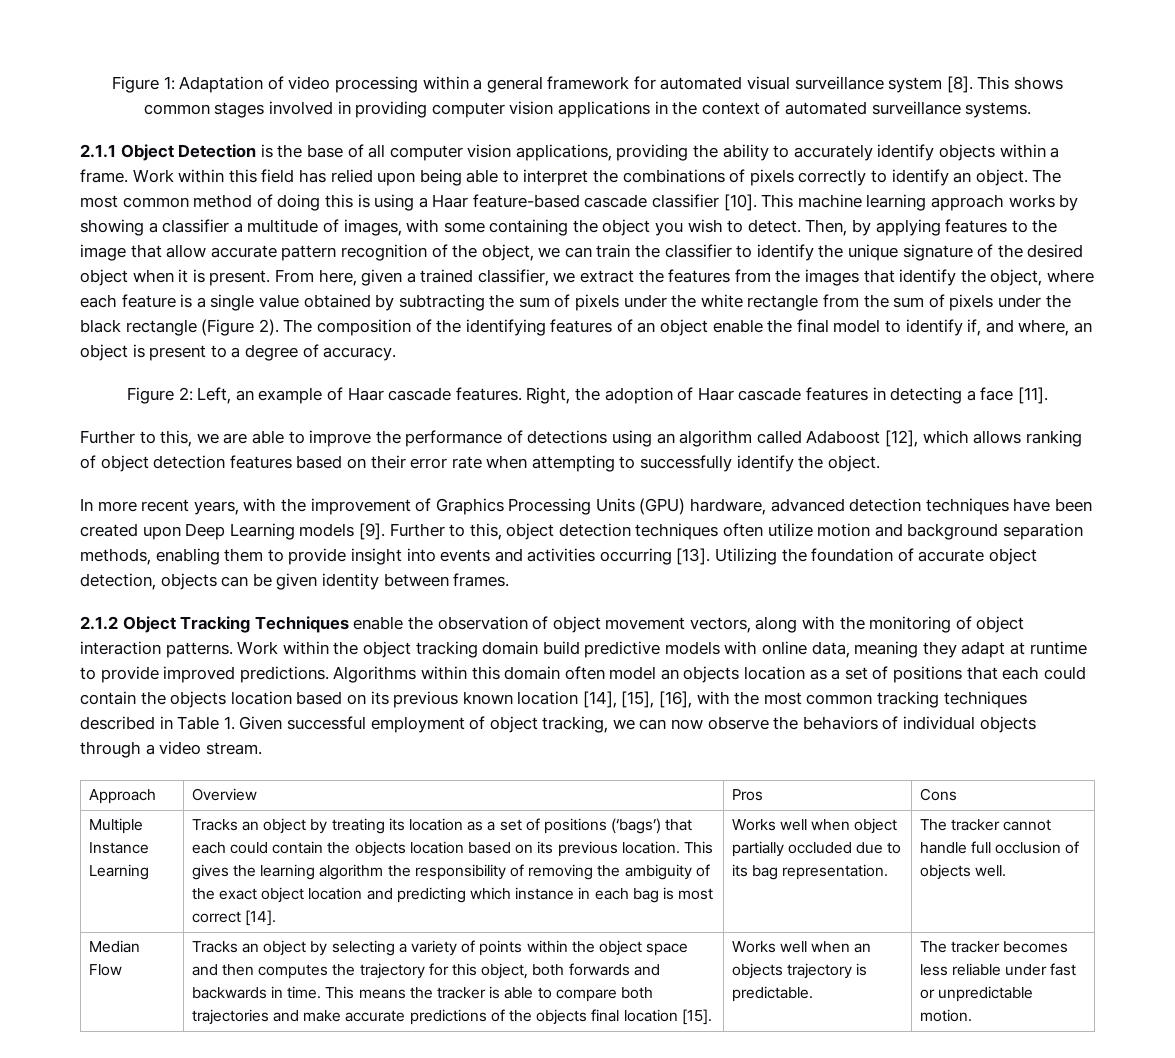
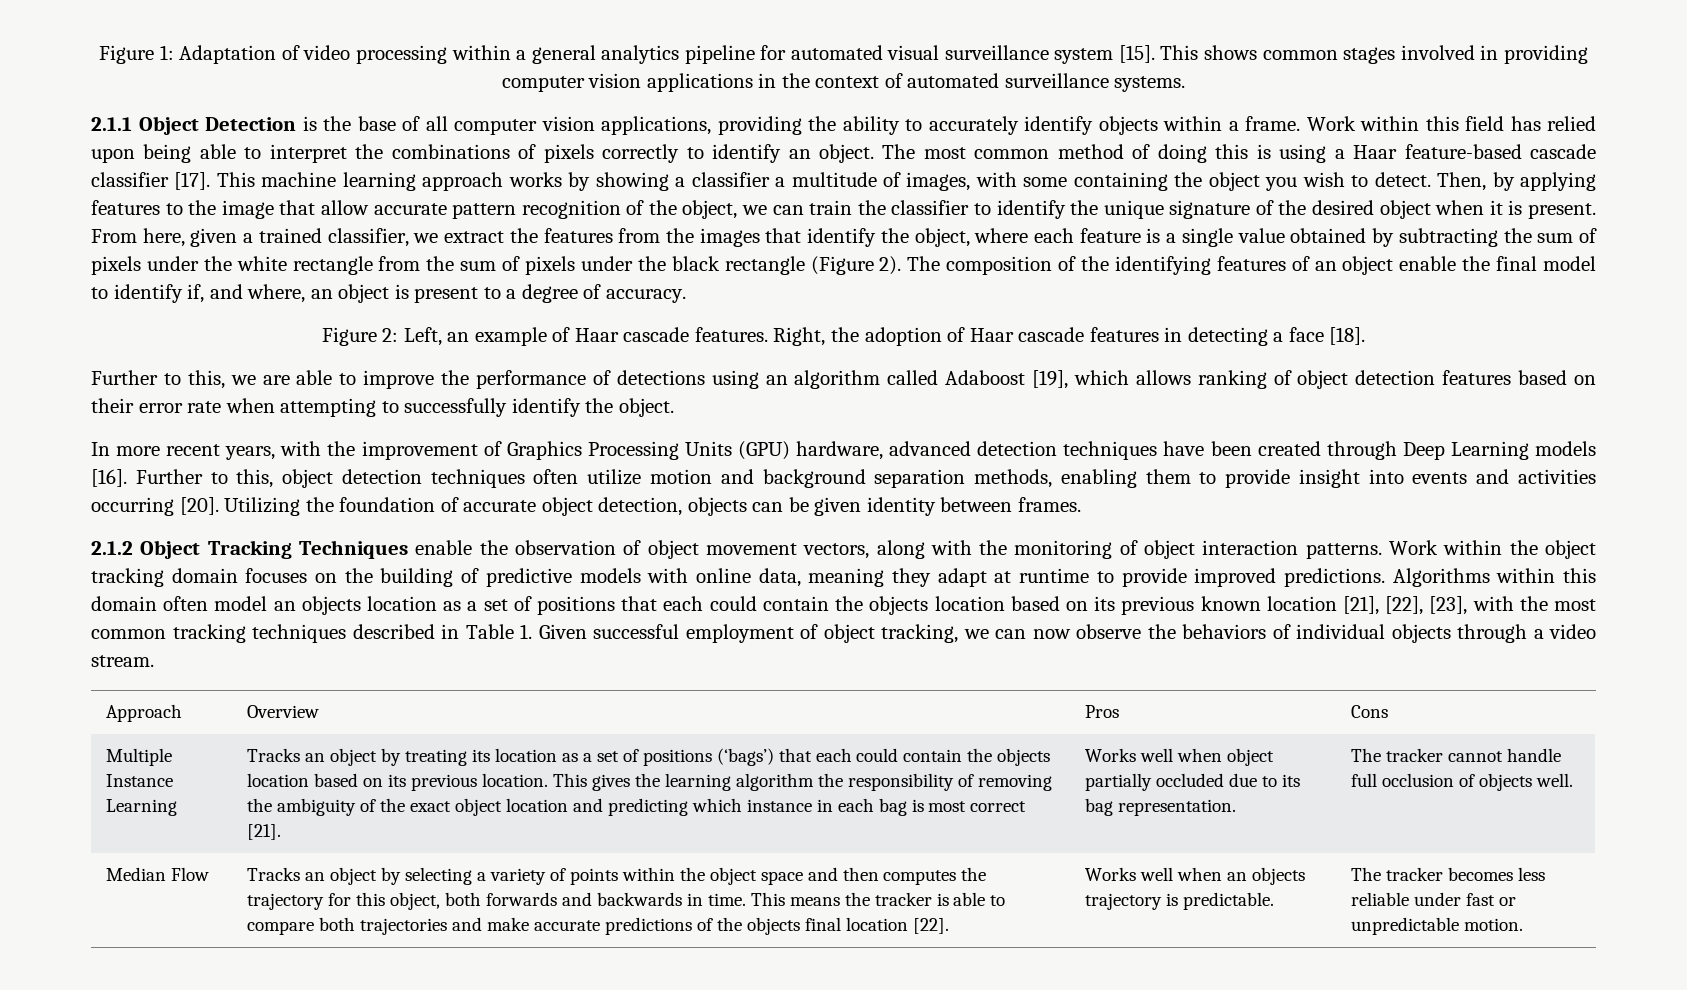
- Figure 1: Adaptation of video processing within a general framework for automated visual surveillance system [8].
+ Figure 1: Adaptation of video processing within a general analytics pipeline for automated visual surveillance system [15].
- The most common method of doing this is using a Haar feature-based cascade classifier [10].
+ The most common method of doing this is using a Haar feature-based cascade classifier [17].
- Right, the adoption of Haar cascade features in detecting a face [11].
+ Right, the adoption of Haar cascade features in detecting a face [18].
- Further to this, we are able to improve the performance of detections using an algorithm called Adaboost [12], which allows ranking of object detection features based on their error rate when attempting to successfully identify the object.
+ Further to this, we are able to improve the performance of detections using an algorithm called Adaboost [19], which allows ranking of object detection features based on their error rate when attempting to successfully identify the object.
- In more recent years, with the improvement of Graphics Processing Units (GPU) hardware, advanced detection techniques have been created upon Deep Learning models [9].
+ In more recent years, with the improvement of Graphics Processing Units (GPU) hardware, advanced detection techniques have been created through Deep Learning models [16].
- Further to this, object detection techniques often utilize motion and background separation methods, enabling them to provide insight into events and activities occurring [13].
+ Further to this, object detection techniques often utilize motion and background separation methods, enabling them to provide insight into events and activities occurring [20].
- Work within the object tracking domain build predictive models with online data, meaning they adapt at runtime to provide improved predictions.
+ Work within the object tracking domain focuses on the building of predictive models with online data, meaning they adapt at runtime to provide improved predictions.
- Algorithms within this domain often model an objects location as a set of positions that each could contain the objects location based on its previous known location [14], [15], [16], with the most common tracking techniques described in Table 1. Given successful employment of object tracking, we can now observe the behaviors of individual objects through a video stream.
+ Algorithms within this domain often model an objects location as a set of positions that each could contain the objects location based on its previous known location [21], [22], [23], with the most common tracking techniques described in Table 1. Given successful employment of object tracking, we can now observe the behaviors of individual objects through a video stream.
- This gives the learning algorithm the responsibility of removing the ambiguity of the exact object location and predicting which instance in each bag is most correct [14].
+ This gives the learning algorithm the responsibility of removing the ambiguity of the exact object location and predicting which instance in each bag is most correct [21].
- This means the tracker is able to compare both trajectories and make accurate predictions of the objects final location [15].
+ This means the tracker is able to compare both trajectories and make accurate predictions of the objects final location [22].

